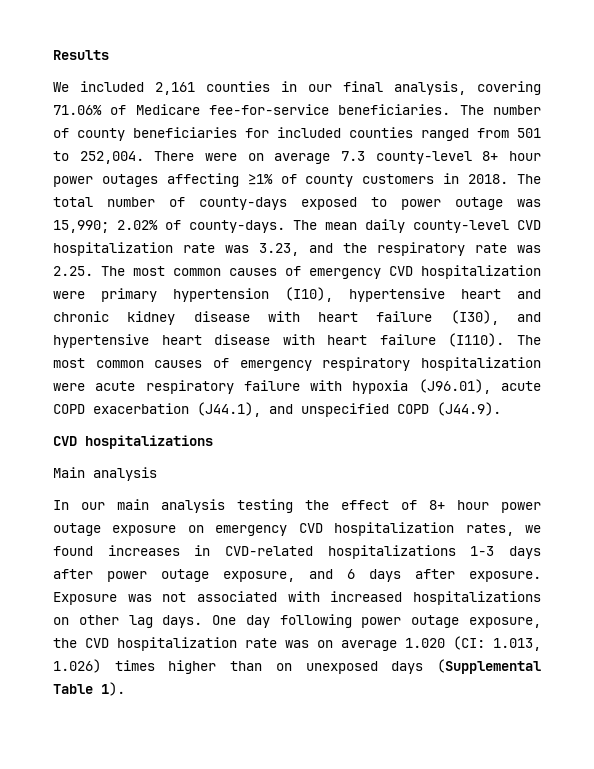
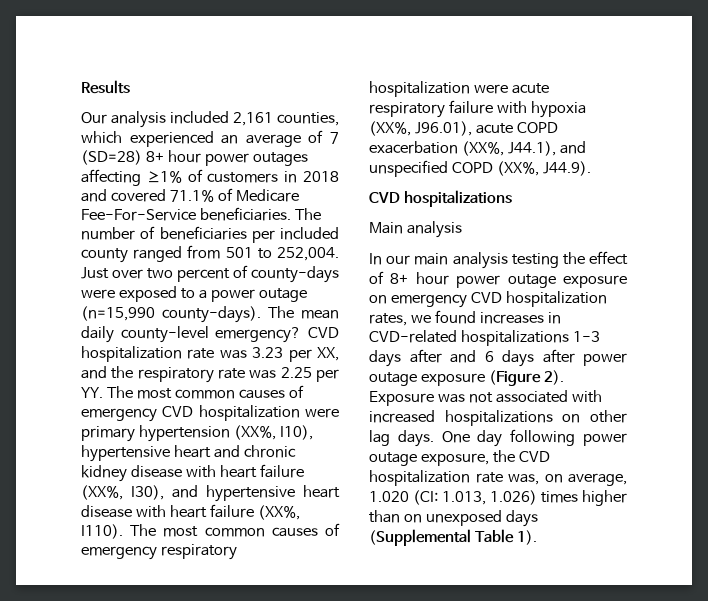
- We included 2,161 counties in our final analysis, covering 71.06% of Medicare fee-for-service beneficiaries. The number of county beneficiaries for included counties ranged from 501 to 252,004. There were on average 7.3 county-level 8+ hour power outages affecting ≥1% of county customers in 2018. The total number of county-days exposed to power outage was 15,990; 2.02% of county-days.
+ Our analysis included 2,161 counties, which experienced an average of 7 (SD=28) 8+ hour power outages affecting ≥1% of customers in 2018 and covered 71.1% of Medicare Fee-For-Service beneficiaries. The number of beneficiaries per included county ranged from 501 to 252,004. Just over two percent of county-days were exposed to a power outage (n=15,990 county-days).
- The mean daily county-level CVD hospitalization rate was 3.23, and the respiratory rate was 2.25. The most common causes of emergency CVD hospitalization were primary hypertension (I10), hypertensive heart and chronic kidney disease with heart failure (I30), and hypertensive heart disease with heart failure (I110).
+ The mean daily county-level emergency? CVD hospitalization rate was 3.23 per XX, and the respiratory rate was 2.25 per YY. The most common causes of emergency CVD hospitalization were primary hypertension (XX%, I10), hypertensive heart and chronic kidney disease with heart failure (XX%, I30), and hypertensive heart disease with heart failure (XX%, I110).
- The most common causes of emergency respiratory hospitalization were acute respiratory failure with hypoxia (J96.01), acute COPD exacerbation (J44.1), and unspecified COPD (J44.9).
+ The most common causes of emergency respiratory hospitalization were acute respiratory failure with hypoxia (XX%, J96.01), acute COPD exacerbation (XX%, J44.1), and unspecified COPD (XX%, J44.9).
- In our main analysis testing the effect of 8+ hour power outage exposure on emergency CVD hospitalization rates, we found increases in CVD-related hospitalizations 1-3 days after power outage exposure, and 6 days after exposure.
+ In our main analysis testing the effect of 8+ hour power outage exposure on emergency CVD hospitalization rates, we found increases in CVD-related hospitalizations 1-3 days after and 6 days after power outage exposure (Figure 2).
- One day following power outage exposure, the CVD hospitalization rate was on average 1.020 (CI: 1.013, 1.026) times higher than on unexposed days (Supplemental Table 1).
+ One day following power outage exposure, the CVD hospitalization rate was, on average, 1.020 (CI: 1.013, 1.026) times higher than on unexposed days (Supplemental Table 1).

